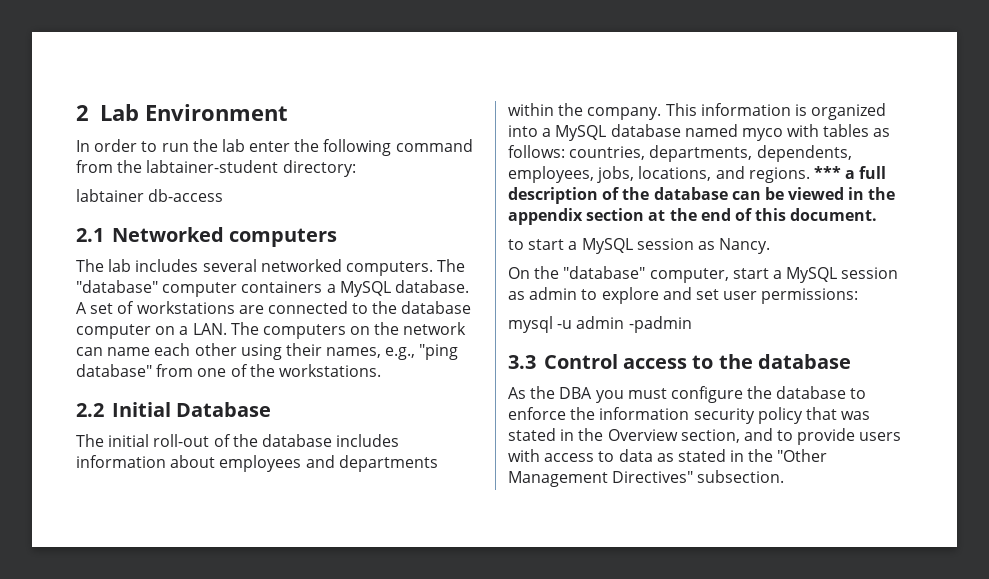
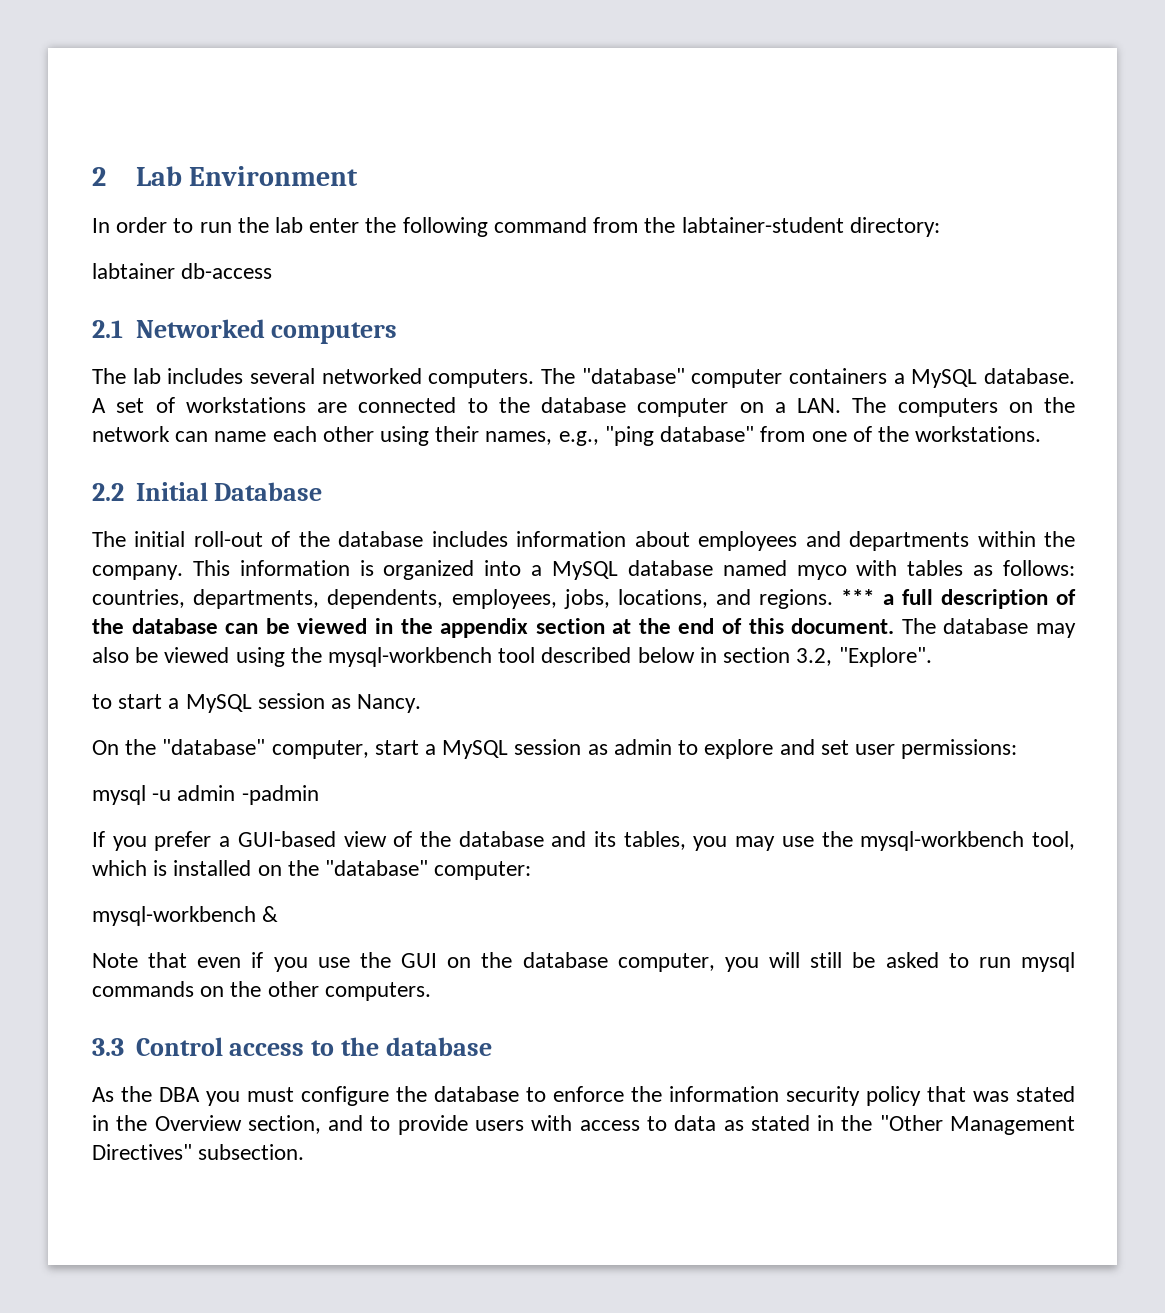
+ The database may also be viewed using the mysql-workbench tool described below in section 3.2, "Explore".
+ If you prefer a GUI-based view of the database and its tables, you may use the mysql-workbench tool, which is installed on the "database" computer:
+ mysql-workbench &
+ Note that even if you use the GUI on the database computer, you will still be asked to run mysql commands on the other computers.

